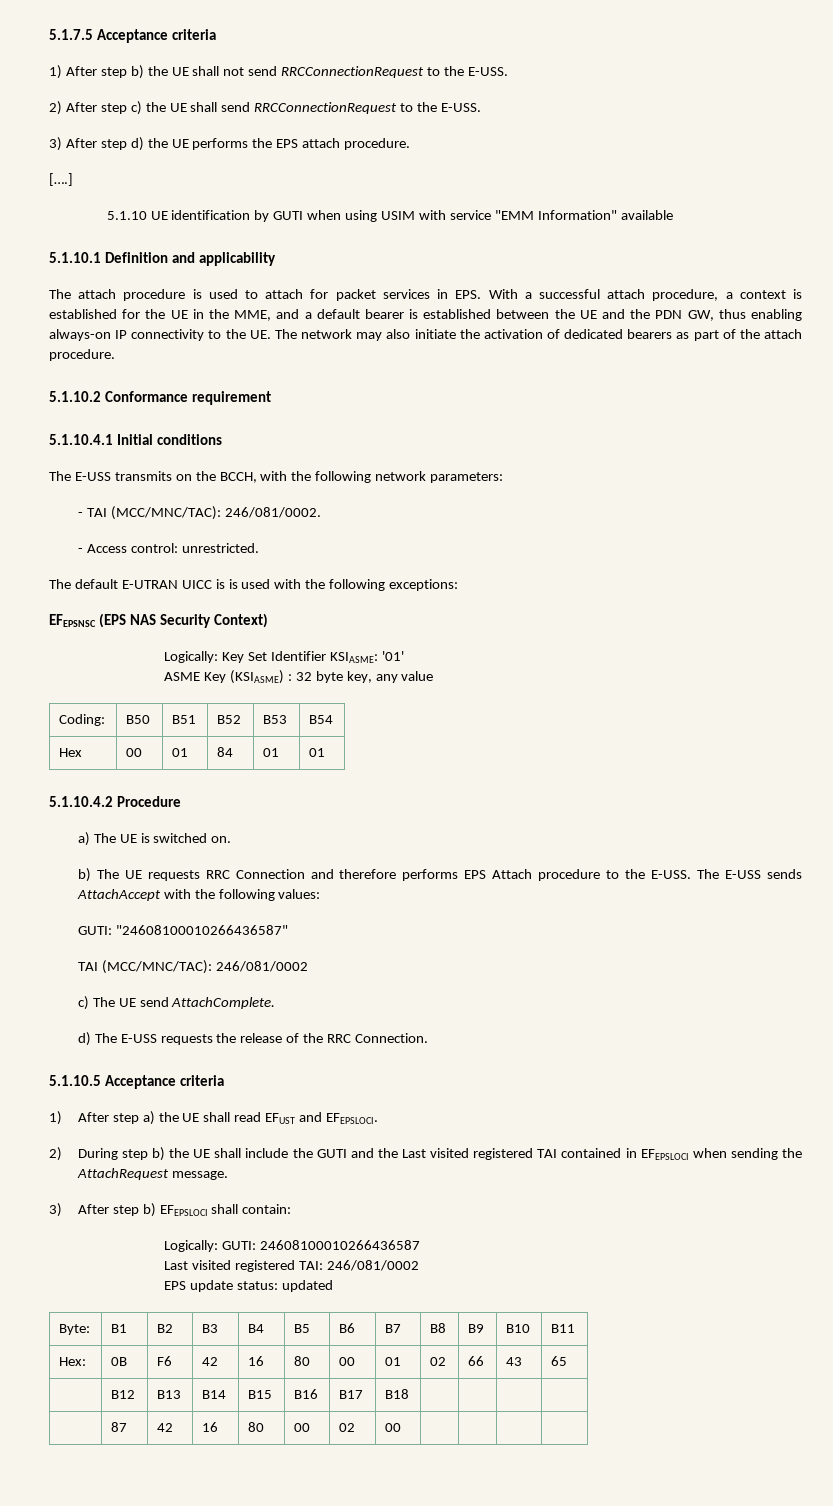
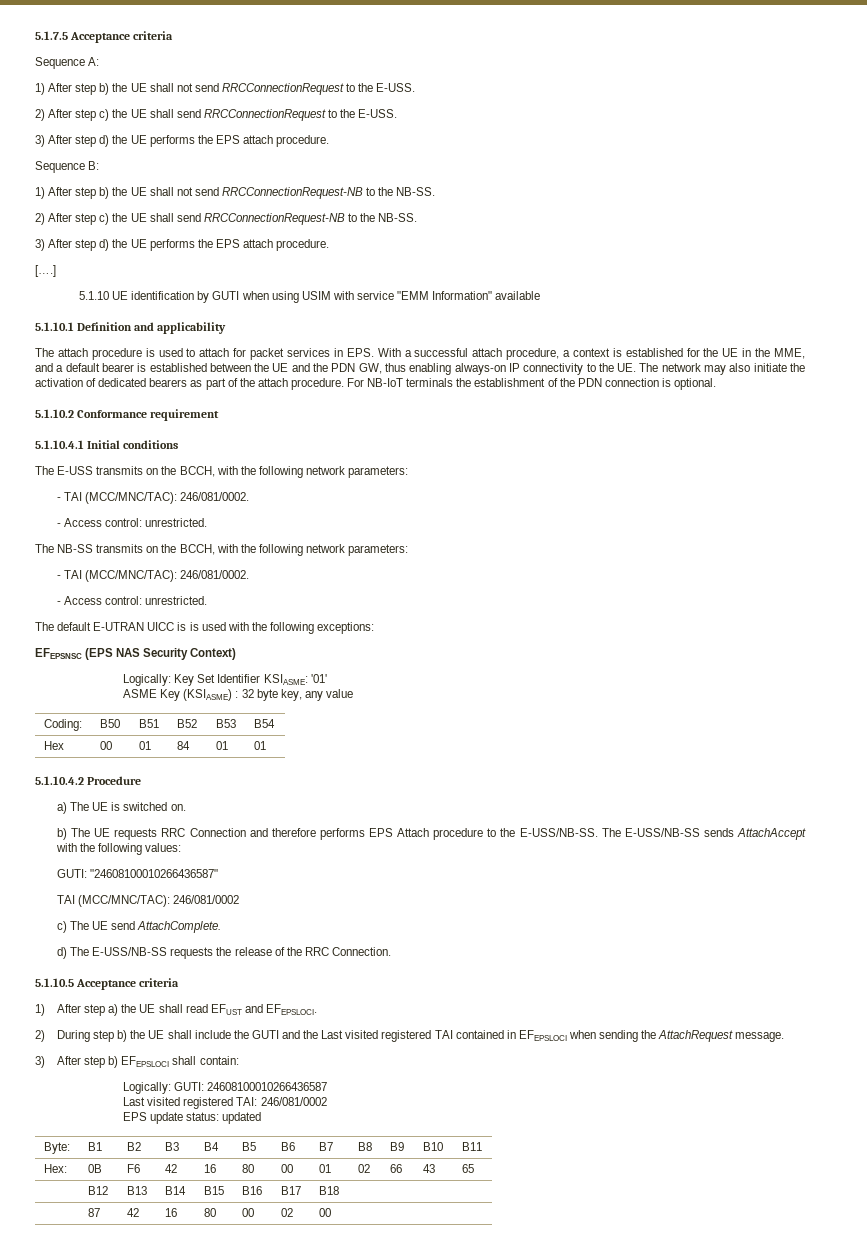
+ Sequence A:
+ Sequence B:
+ 1) After step b) the UE shall not send RRCConnectionRequest-NB to the NB-SS.
+ 2) After step c) the UE shall send RRCConnectionRequest-NB to the NB-SS.
+ 3) After step d) the UE performs the EPS attach procedure.
+ For NB-IoT terminals the establishment of the PDN connection is optional.
+ The NB-SS transmits on the BCCH, with the following network parameters:
+ - TAI (MCC/MNC/TAC): 246/081/0002.
+ - Access control: unrestricted.
- b) The UE requests RRC Connection and therefore performs EPS Attach procedure to the E-USS. The E-USS sends AttachAccept with the following values:
+ b) The UE requests RRC Connection and therefore performs EPS Attach procedure to the E-USS/NB-SS. The E-USS/NB-SS sends AttachAccept with the following values:
- d) The E-USS requests the release of the RRC Connection.
+ d) The E-USS/NB-SS requests the release of the RRC Connection.

